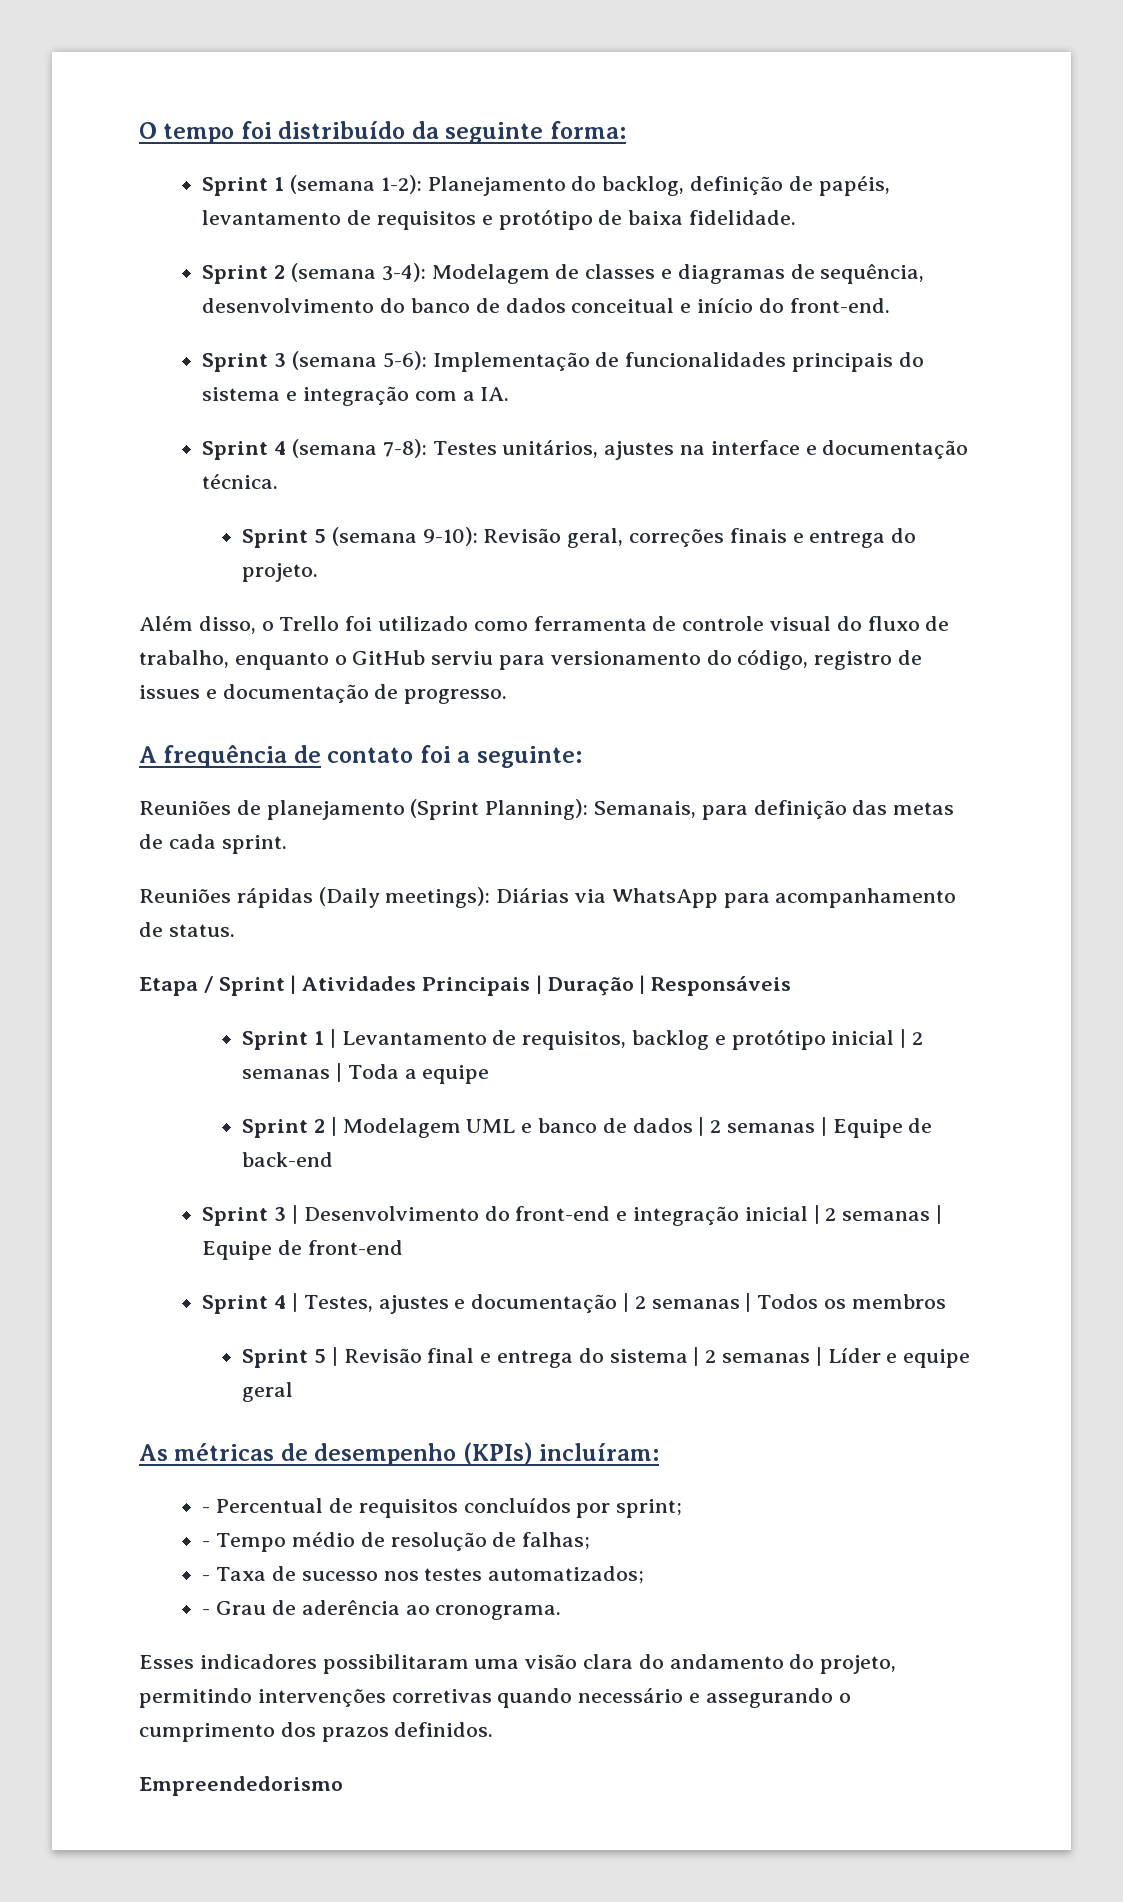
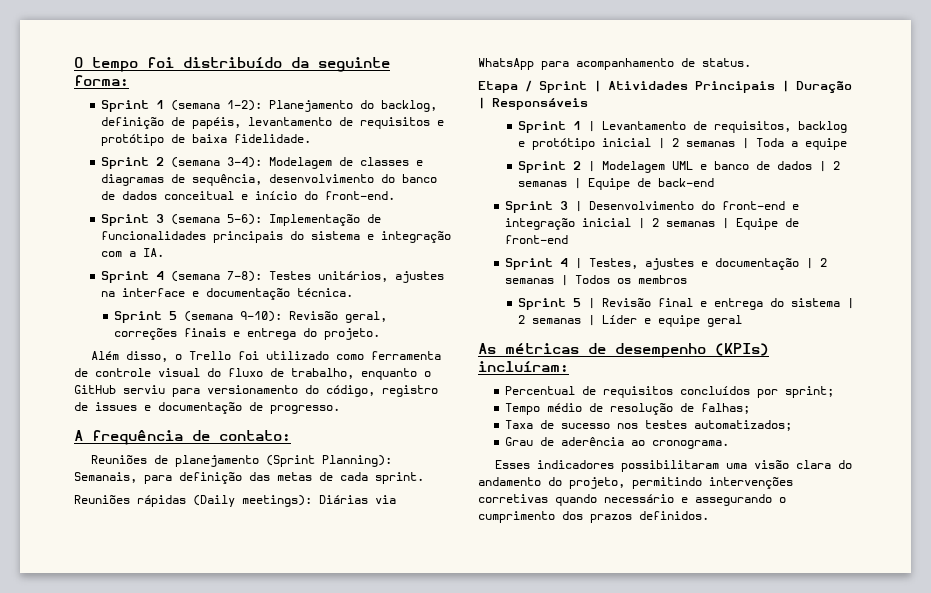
- A frequência de contato foi a seguinte:
+ A frequência de contato:
- - Percentual de requisitos concluídos por sprint;
+ Percentual de requisitos concluídos por sprint;
- - Tempo médio de resolução de falhas;
+ Tempo médio de resolução de falhas;
- - Taxa de sucesso nos testes automatizados;
+ Taxa de sucesso nos testes automatizados;
- - Grau de aderência ao cronograma.
+ Grau de aderência ao cronograma.
- Empreendedorismo

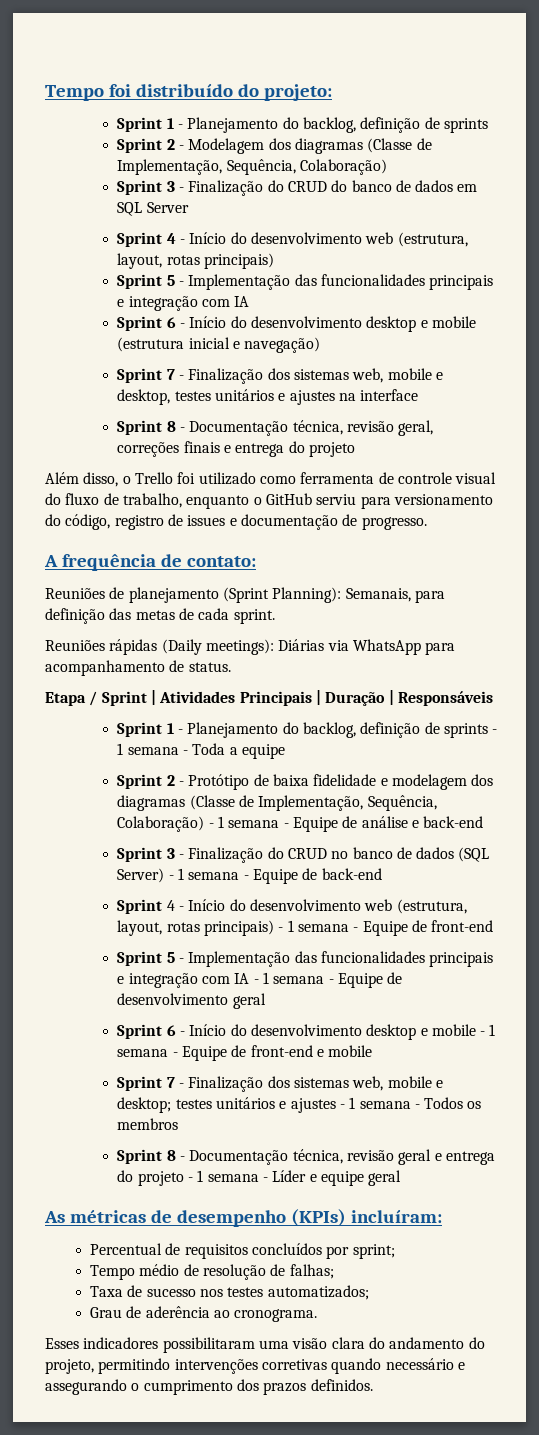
- O tempo foi distribuído da seguinte forma:
- Sprint 1 (semana 1-2): Planejamento do backlog, definição de papéis, levantamento de requisitos e protótipo de baixa fidelidade.
- Sprint 2 (semana 3-4): Modelagem de classes e diagramas de sequência, desenvolvimento do banco de dados conceitual e início do front-end.
- Sprint 3 (semana 5-6): Implementação de funcionalidades principais do sistema e integração com a IA.
- Sprint 4 (semana 7-8): Testes unitários, ajustes na interface e documentação técnica.
- Sprint 5 (semana 9-10): Revisão geral, correções finais e entrega do projeto.
+ Tempo foi distribuído do projeto:
+ Sprint 1 - Planejamento do backlog, definição de sprints
+ Sprint 2 - Modelagem dos diagramas (Classe de Implementação, Sequência, Colaboração)
+ Sprint 3 - Finalização do CRUD do banco de dados em SQL Server
+ Sprint 4 - Início do desenvolvimento web (estrutura, layout, rotas principais)
+ Sprint 5 - Implementação das funcionalidades principais e integração com IA
+ Sprint 6 - Início do desenvolvimento desktop e mobile (estrutura inicial e navegação)
+ Sprint 7 - Finalização dos sistemas web, mobile e desktop, testes unitários e ajustes na interface
+ Sprint 8 - Documentação técnica, revisão geral, correções finais e entrega do projeto
- Sprint 1 | Levantamento de requisitos, backlog e protótipo inicial | 2 semanas | Toda a equipe
+ Sprint 1 - Planejamento do backlog, definição de sprints - 1 semana - Toda a equipe
- Sprint 2 | Modelagem UML e banco de dados | 2 semanas | Equipe de back-end
- Sprint 3 | Desenvolvimento do front-end e integração inicial | 2 semanas | Equipe de front-end
- Sprint 4 | Testes, ajustes e documentação | 2 semanas | Todos os membros
- Sprint 5 | Revisão final e entrega do sistema | 2 semanas | Líder e equipe geral
+ Sprint 2 - Protótipo de baixa fidelidade e modelagem dos diagramas (Classe de Implementação, Sequência, Colaboração) - 1 semana - Equipe de análise e back-end
+ Sprint 3 - Finalização do CRUD no banco de dados (SQL Server) - 1 semana - Equipe de back-end
+ Sprint 4 - Início do desenvolvimento web (estrutura, layout, rotas principais) - 1 semana - Equipe de front-end
+ Sprint 5 - Implementação das funcionalidades principais e integração com IA - 1 semana - Equipe de desenvolvimento geral
+ Sprint 6 - Início do desenvolvimento desktop e mobile - 1 semana - Equipe de front-end e mobile
+ Sprint 7 - Finalização dos sistemas web, mobile e desktop; testes unitários e ajustes - 1 semana - Todos os membros
+ Sprint 8 - Documentação técnica, revisão geral e entrega do projeto - 1 semana - Líder e equipe geral

